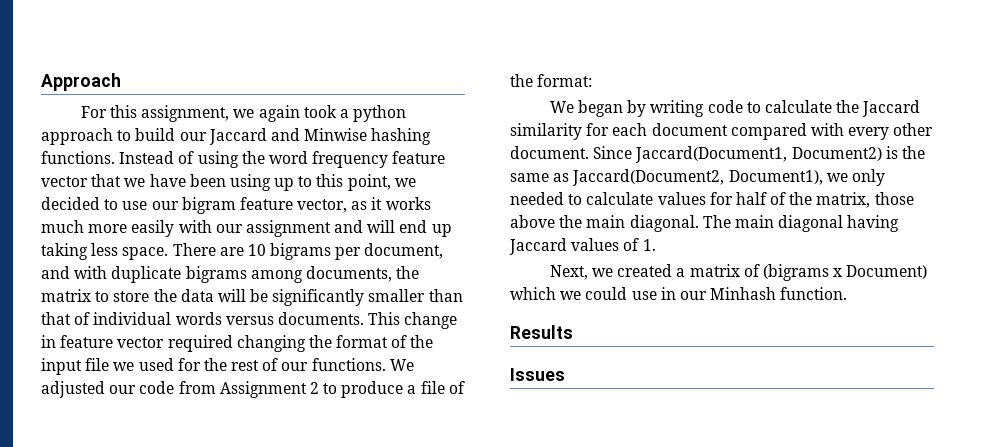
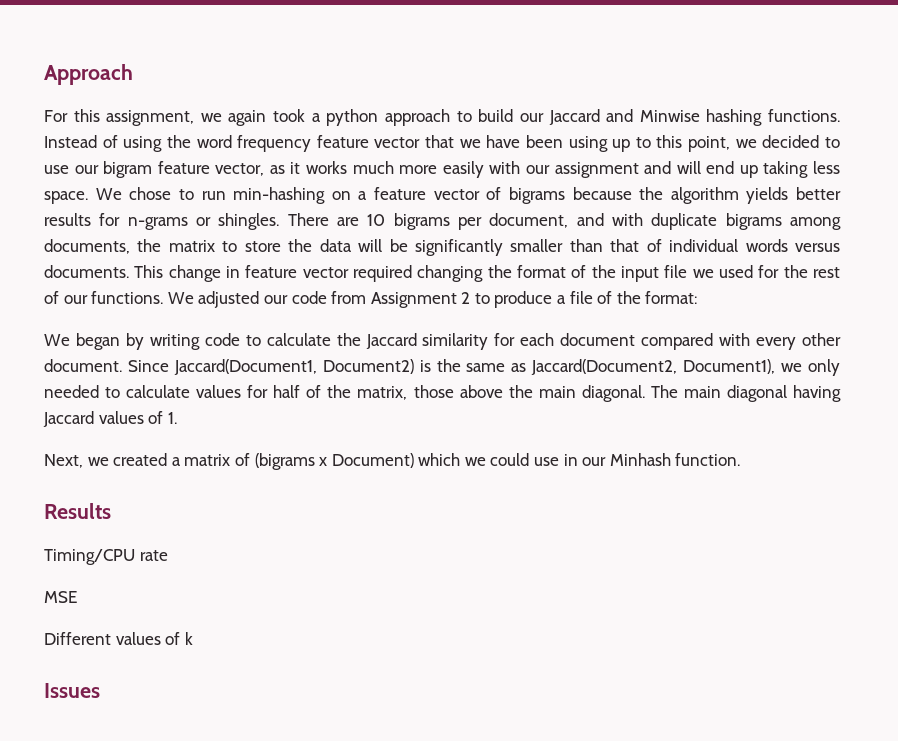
+ We chose to run min-hashing on a feature vector of bigrams because the algorithm yields better results for n-grams or shingles.
+ Timing/CPU rate
+ MSE
+ Different values of k

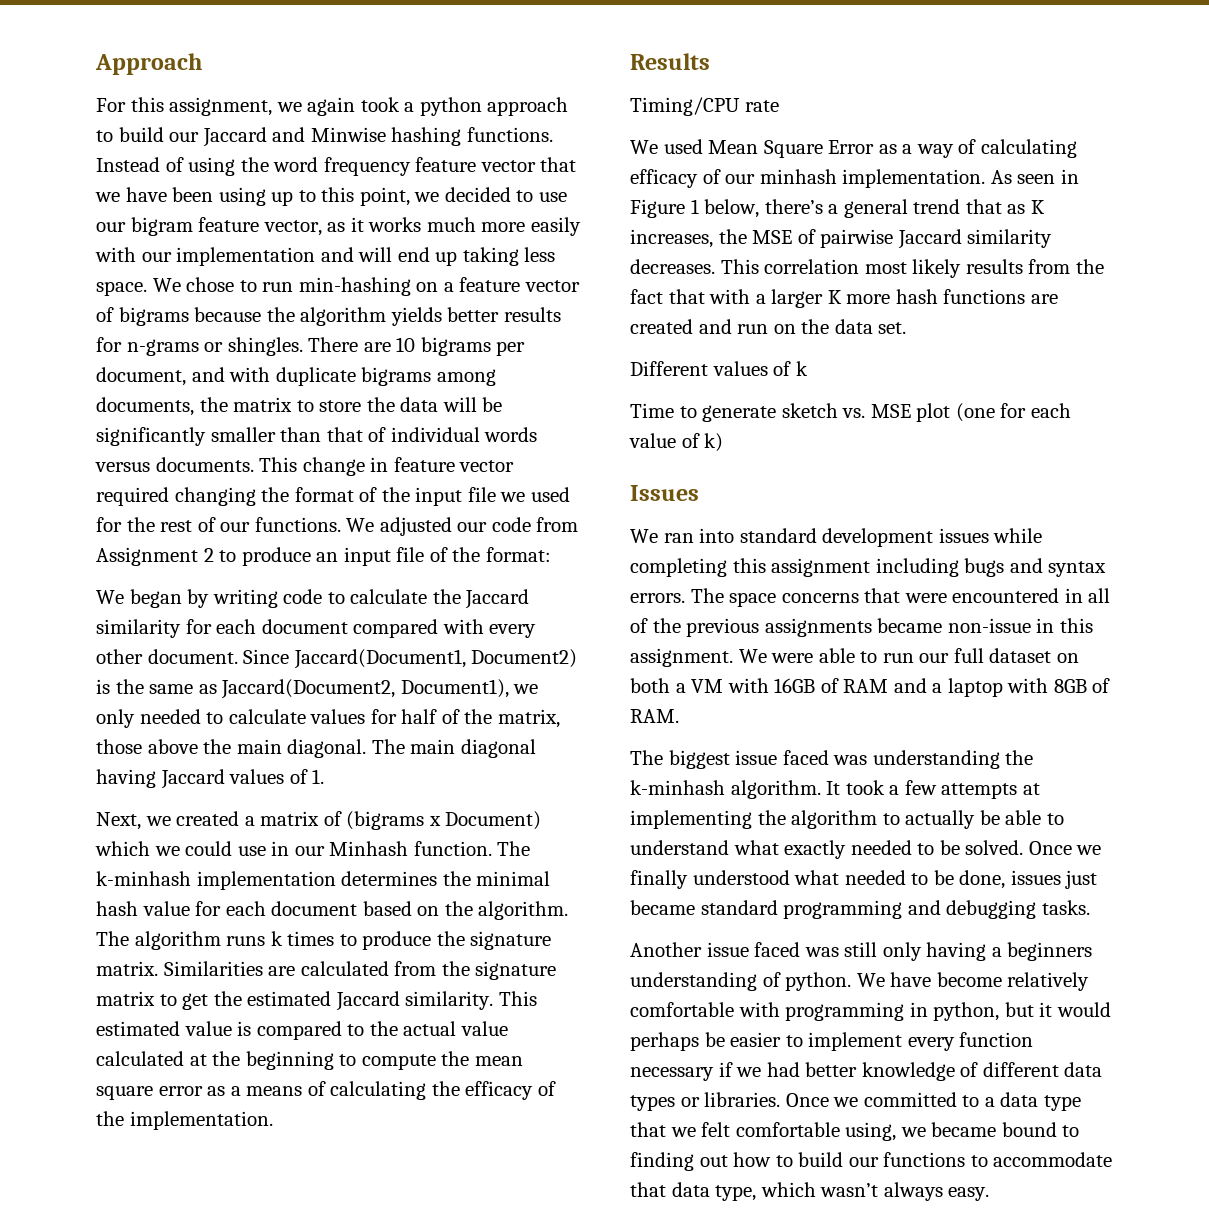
- Instead of using the word frequency feature vector that we have been using up to this point, we decided to use our bigram feature vector, as it works much more easily with our assignment and will end up taking less space.
+ Instead of using the word frequency feature vector that we have been using up to this point, we decided to use our bigram feature vector, as it works much more easily with our implementation and will end up taking less space.
- We adjusted our code from Assignment 2 to produce a file of the format:
+ We adjusted our code from Assignment 2 to produce an input file of the format:
- Next, we created a matrix of (bigrams x Document) which we could use in our Minhash function.
+ Next, we created a matrix of (bigrams x Document) which we could use in our Minhash function. The k-minhash implementation determines the minimal hash value for each document based on the algorithm. The algorithm runs k times to produce the signature matrix. Similarities are calculated from the signature matrix to get the estimated Jaccard similarity. This estimated value is compared to the actual value calculated at the beginning to compute the mean square error as a means of calculating the efficacy of the implementation.
  Results
  Timing/CPU rate
- MSE
+ We used Mean Square Error as a way of calculating efficacy of our minhash implementation. As seen in Figure 1 below, there’s a general trend that as K increases, the MSE of pairwise Jaccard similarity decreases. This correlation most likely results from the fact that with a larger K more hash functions are created and run on the data set.
  Different values of k
+ Time to generate sketch vs. MSE plot (one for each value of k)
  Issues
+ We ran into standard development issues while completing this assignment including bugs and syntax errors. The space concerns that were encountered in all of the previous assignments became non-issue in this assignment. We were able to run our full dataset on both a VM with 16GB of RAM and a laptop with 8GB of RAM.
+ The biggest issue faced was understanding the k-minhash algorithm. It took a few attempts at implementing the algorithm to actually be able to understand what exactly needed to be solved. Once we finally understood what needed to be done, issues just became standard programming and debugging tasks.
+ Another issue faced was still only having a beginners understanding of python. We have become relatively comfortable with programming in python, but it would perhaps be easier to implement every function necessary if we had better knowledge of different data types or libraries. Once we committed to a data type that we felt comfortable using, we became bound to finding out how to build our functions to accommodate that data type, which wasn’t always easy.

